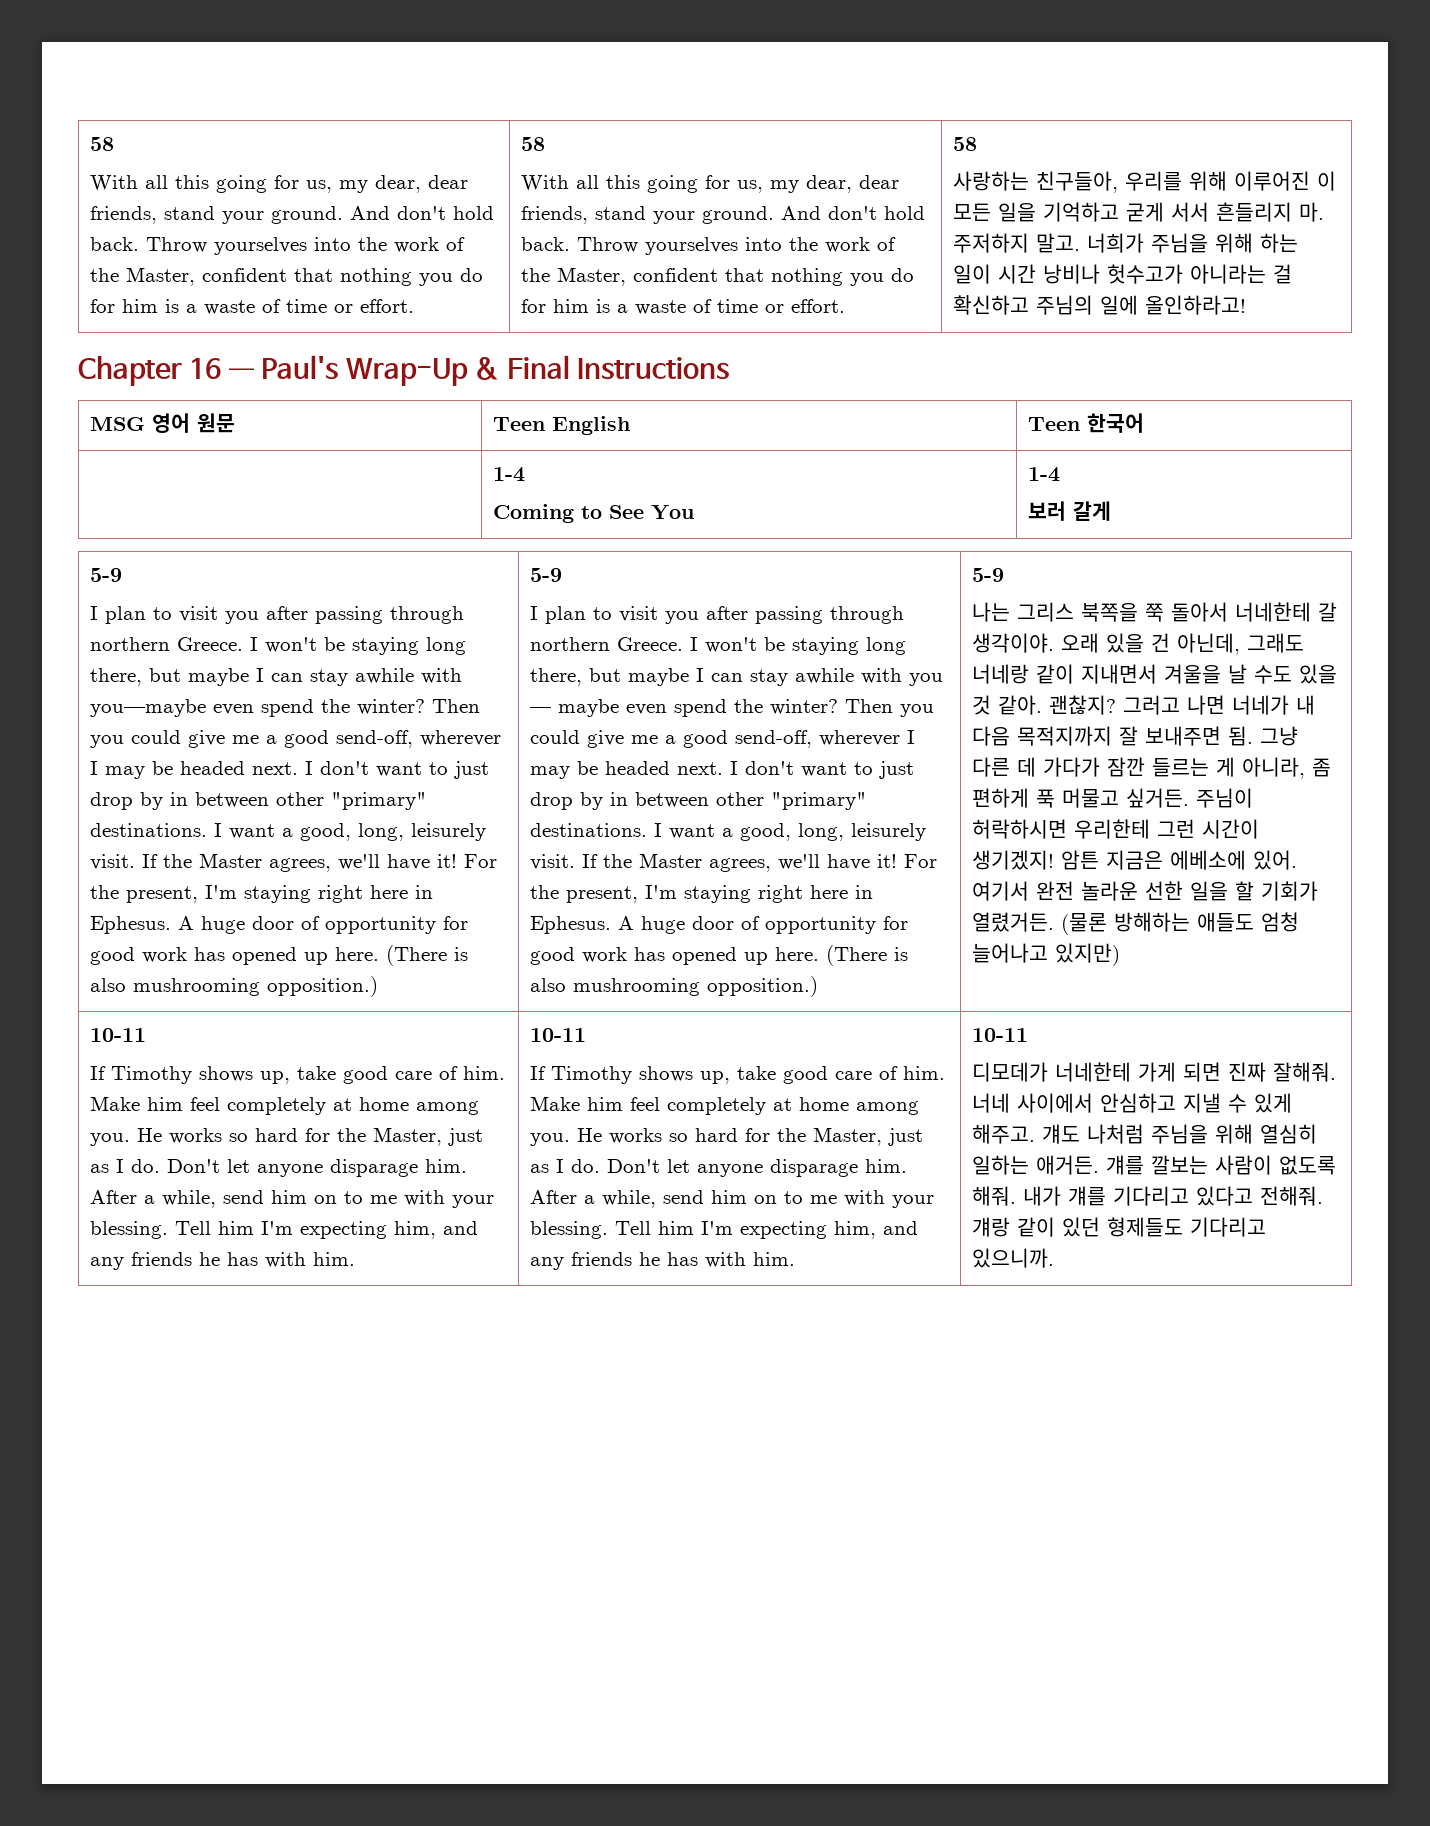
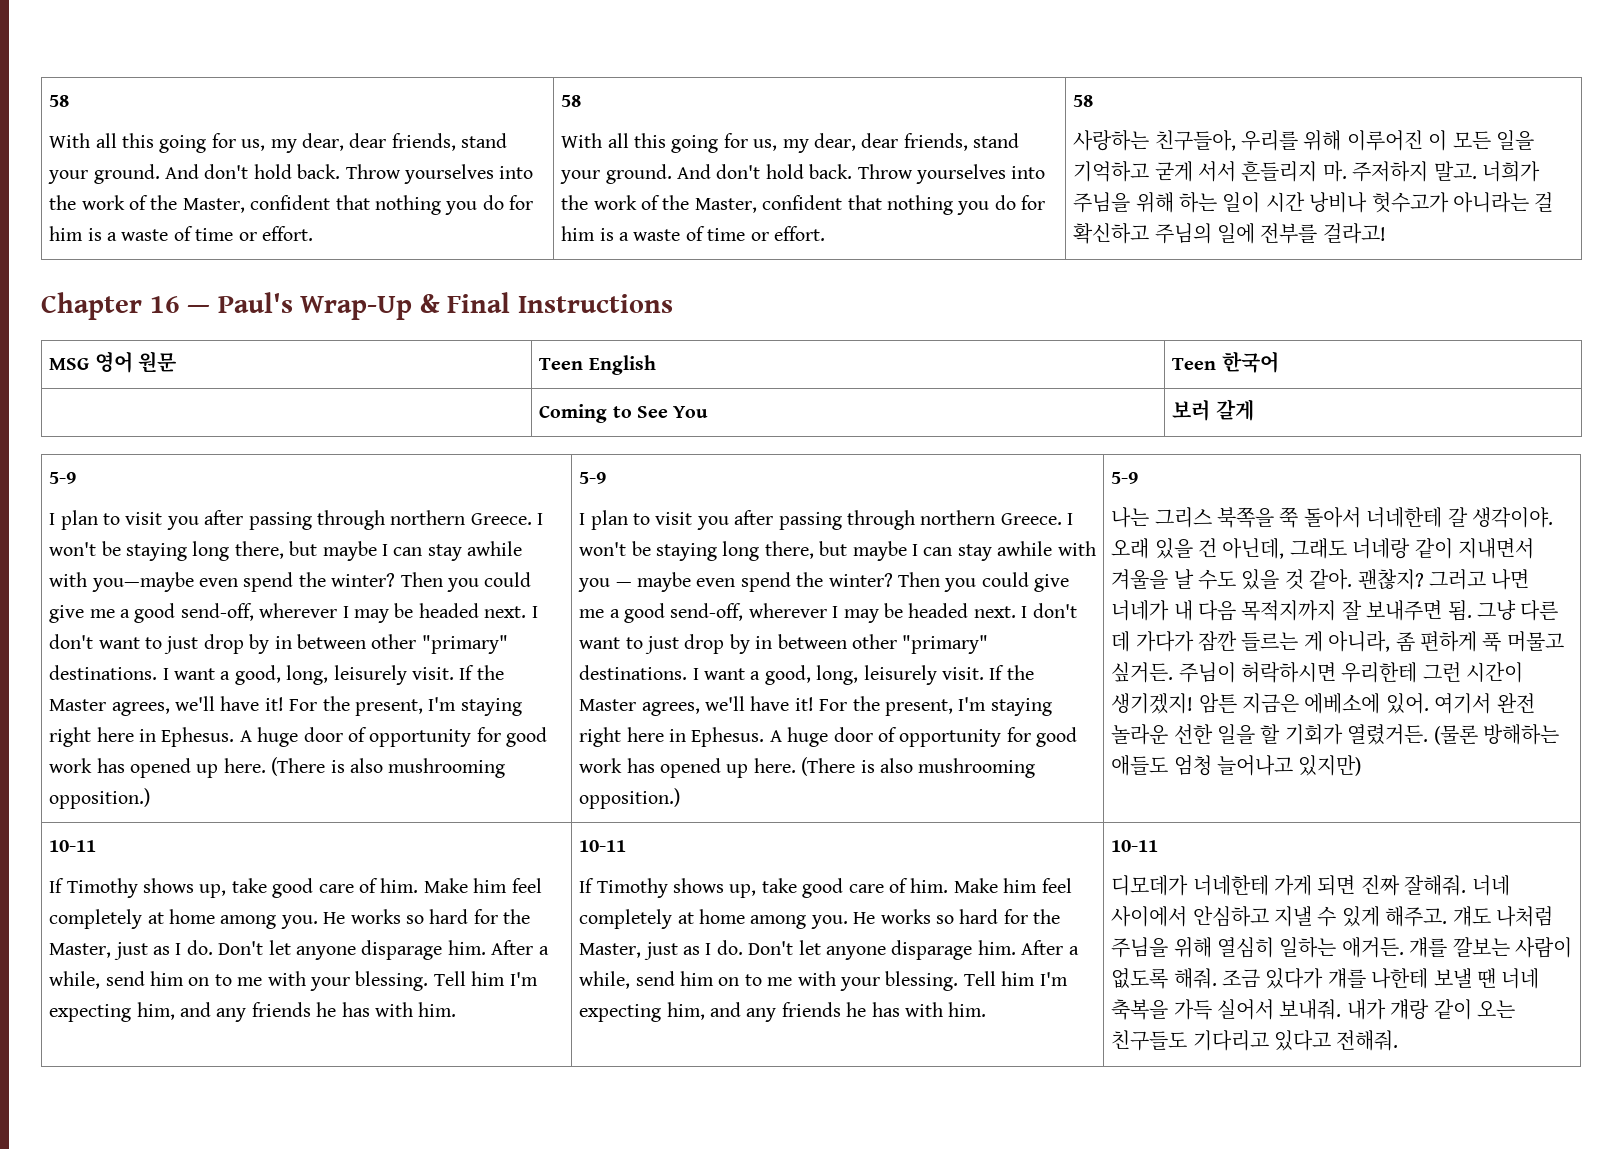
- 너희가 주님을 위해 하는 일이 시간 낭비나 헛수고가 아니라는 걸 확신하고 주님의 일에 올인하라고!
+ 너희가 주님을 위해 하는 일이 시간 낭비나 헛수고가 아니라는 걸 확신하고 주님의 일에 전부를 걸라고!
  MSG 영어 원문 | Teen English | Teen 한국어
- | 1-4
- Coming to See You | 1-4
- 보러 갈게
+ | Coming to See You | 보러 갈게
- 내가 걔를 기다리고 있다고 전해줘. 걔랑 같이 있던 형제들도 기다리고 있으니까.
+ 조금 있다가 걔를 나한테 보낼 땐 너네 축복을 가득 실어서 보내줘. 내가 걔랑 같이 오는 친구들도 기다리고 있다고 전해줘.

